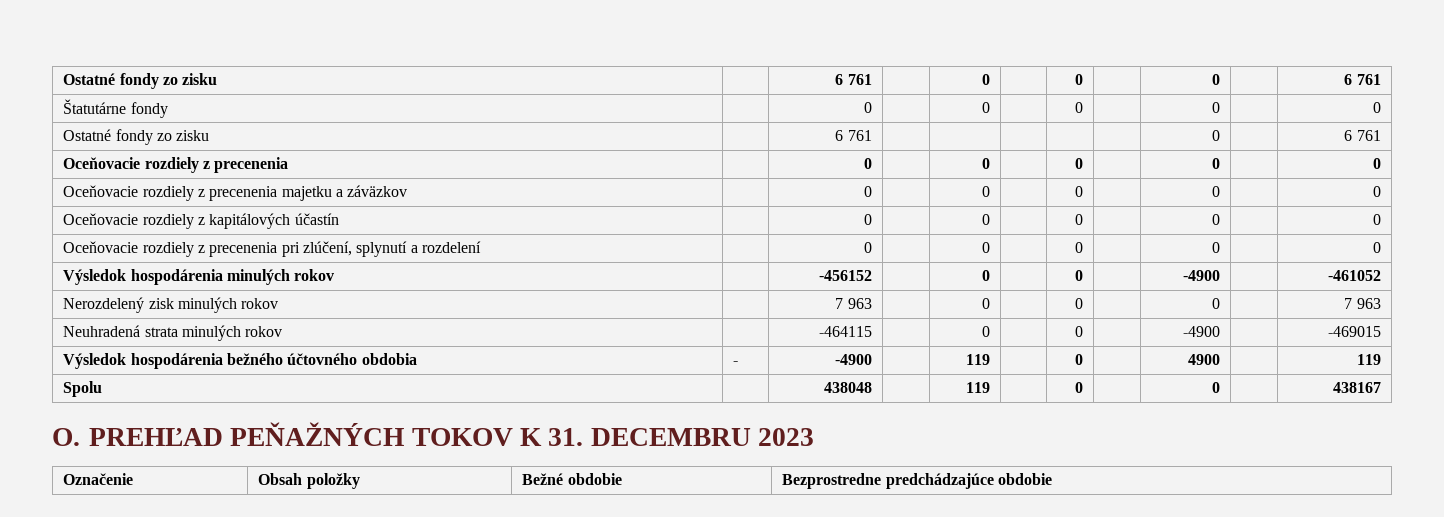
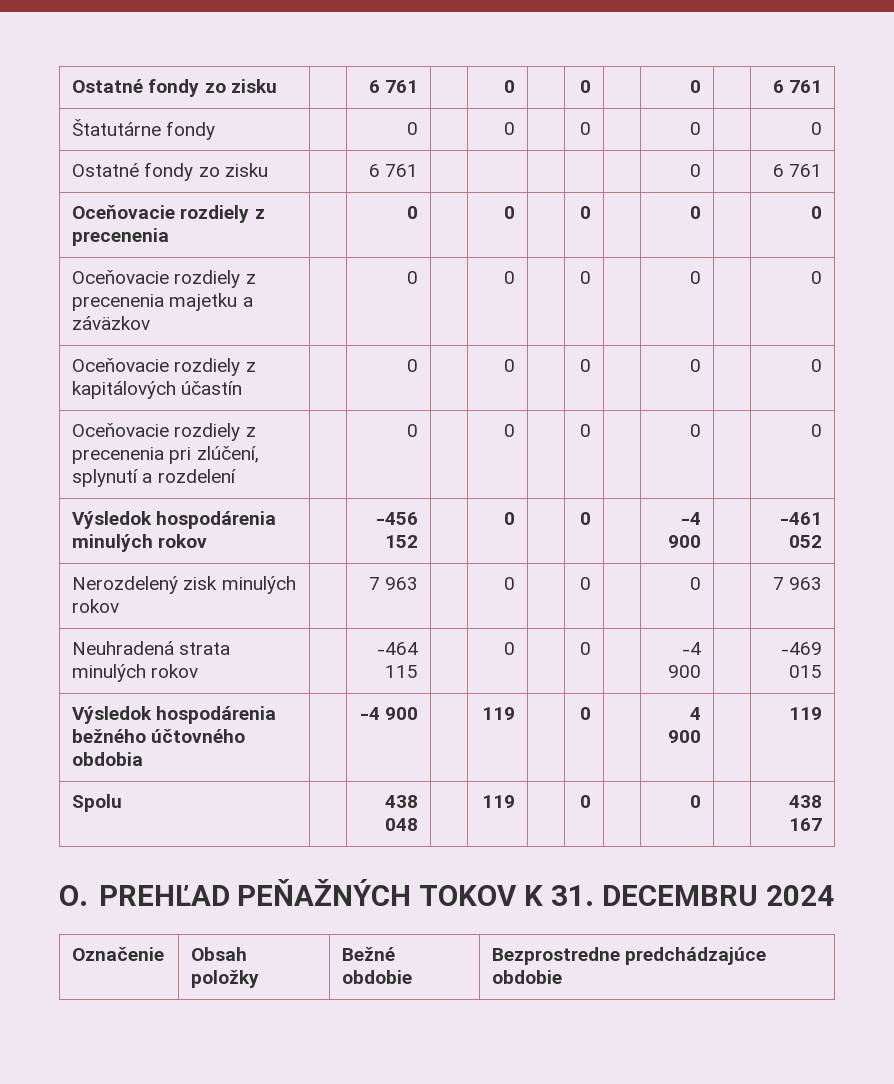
- Výsledok hospodárenia minulých rokov | | -456152 | | 0 | | 0 | | -4900 | | -461052
+ Výsledok hospodárenia minulých rokov | | -456 152 | | 0 | | 0 | | -4 900 | | -461 052
- Neuhradená strata minulých rokov | | -464115 | | 0 | | 0 | | -4900 | | -469015
+ Neuhradená strata minulých rokov | | -464 115 | | 0 | | 0 | | -4 900 | | -469 015
- Výsledok hospodárenia bežného účtovného obdobia | - | -4900 | | 119 | | 0 | | 4900 | | 119
+ Výsledok hospodárenia bežného účtovného obdobia | | -4 900 | | 119 | | 0 | | 4 900 | | 119
- Spolu | | 438048 | | 119 | | 0 | | 0 | | 438167
+ Spolu | | 438 048 | | 119 | | 0 | | 0 | | 438 167
- O. PREHĽAD PEŇAŽNÝCH TOKOV K 31. DECEMBRU 2023
+ O. PREHĽAD PEŇAŽNÝCH TOKOV K 31. DECEMBRU 2024

